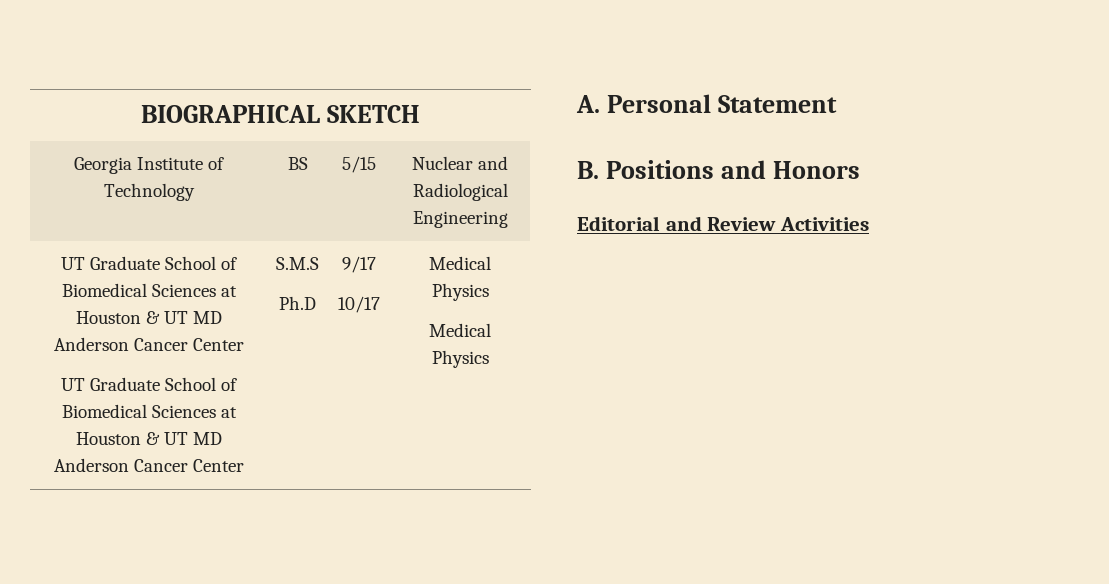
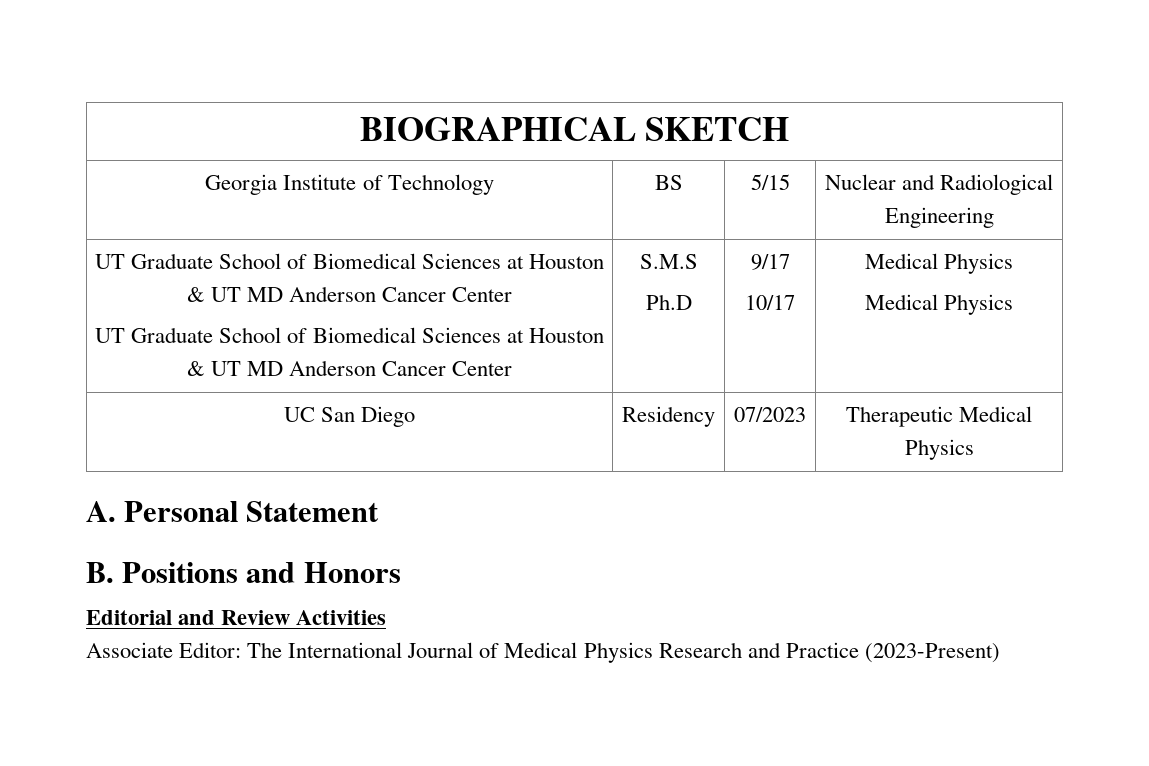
+ UC San Diego | Residency | 07/2023 | Therapeutic Medical Physics
+ Associate Editor: The International Journal of Medical Physics Research and Practice (2023-Present)

